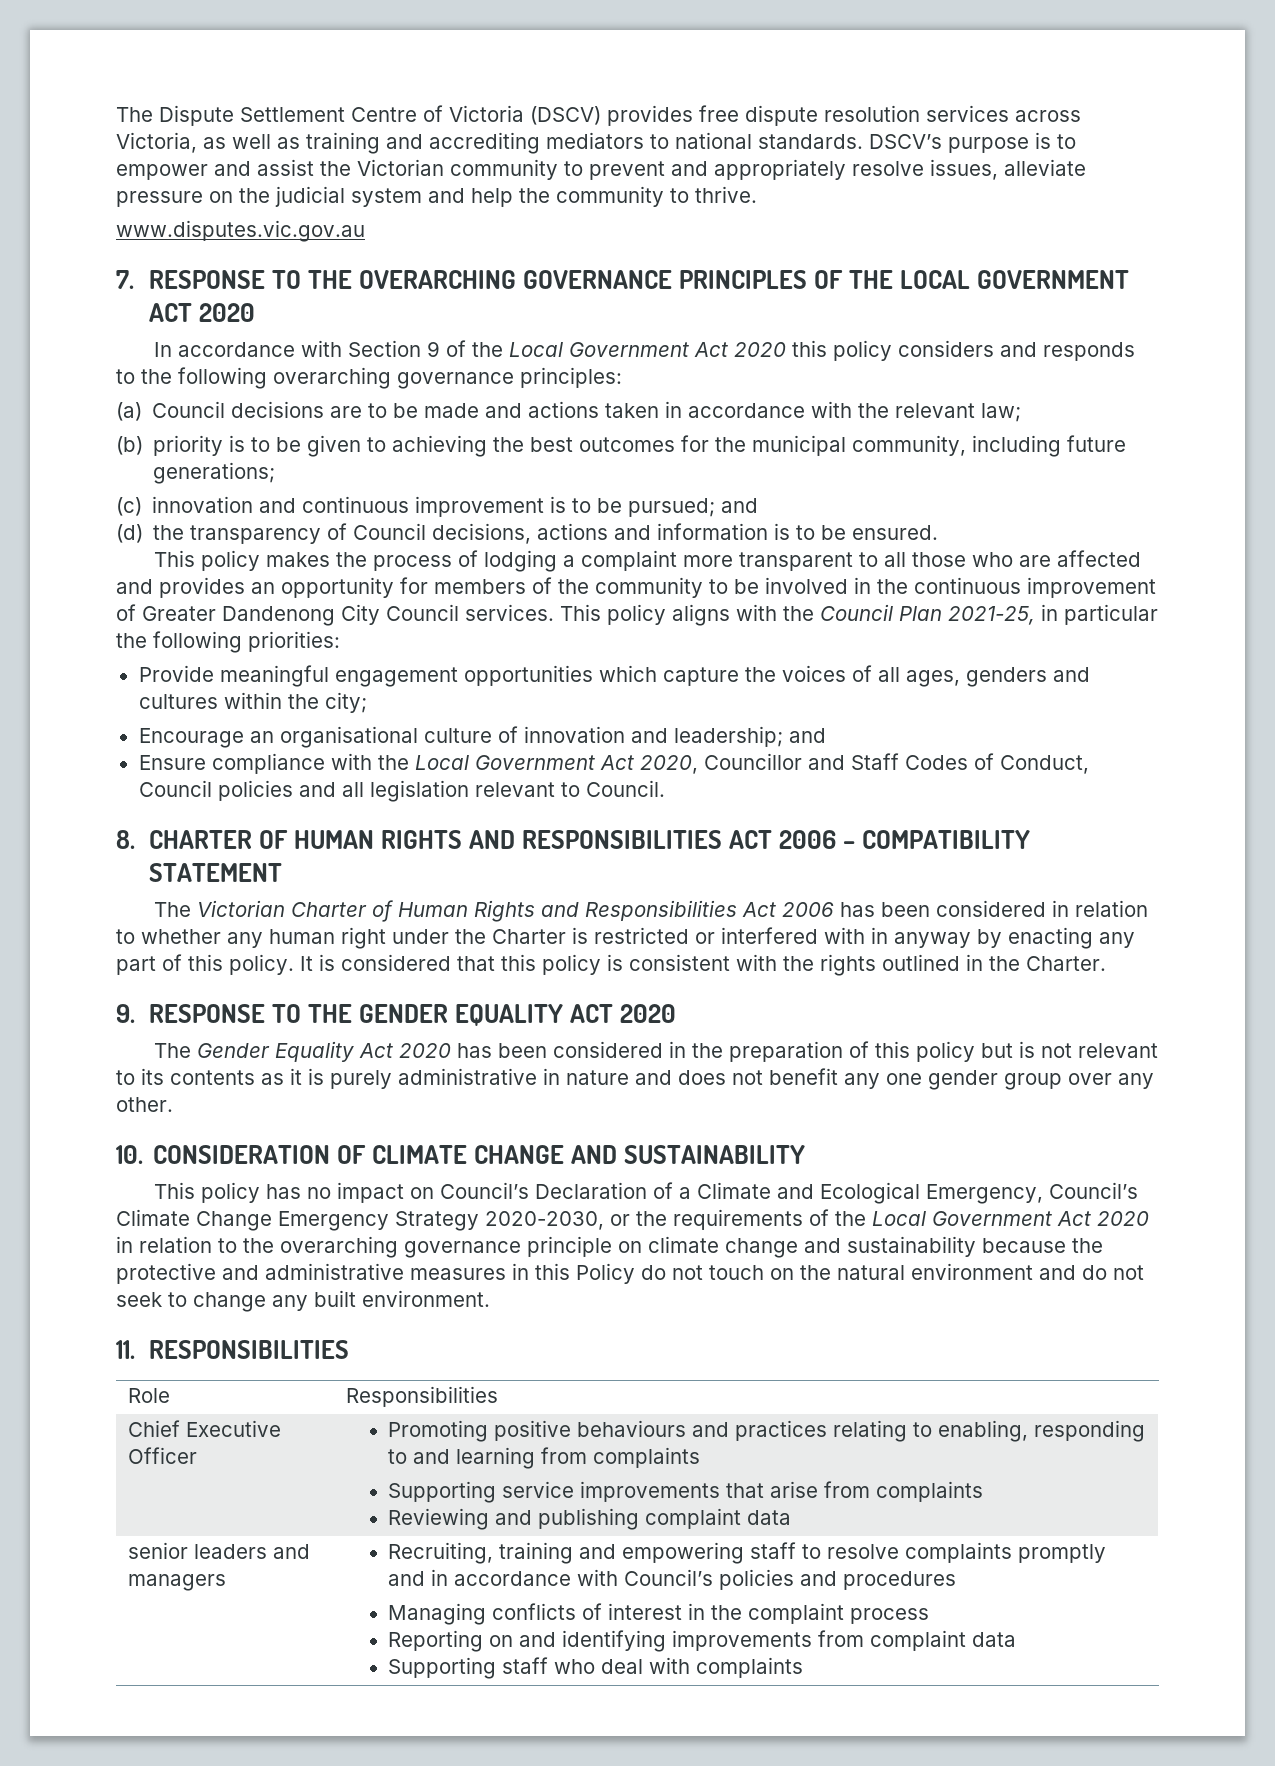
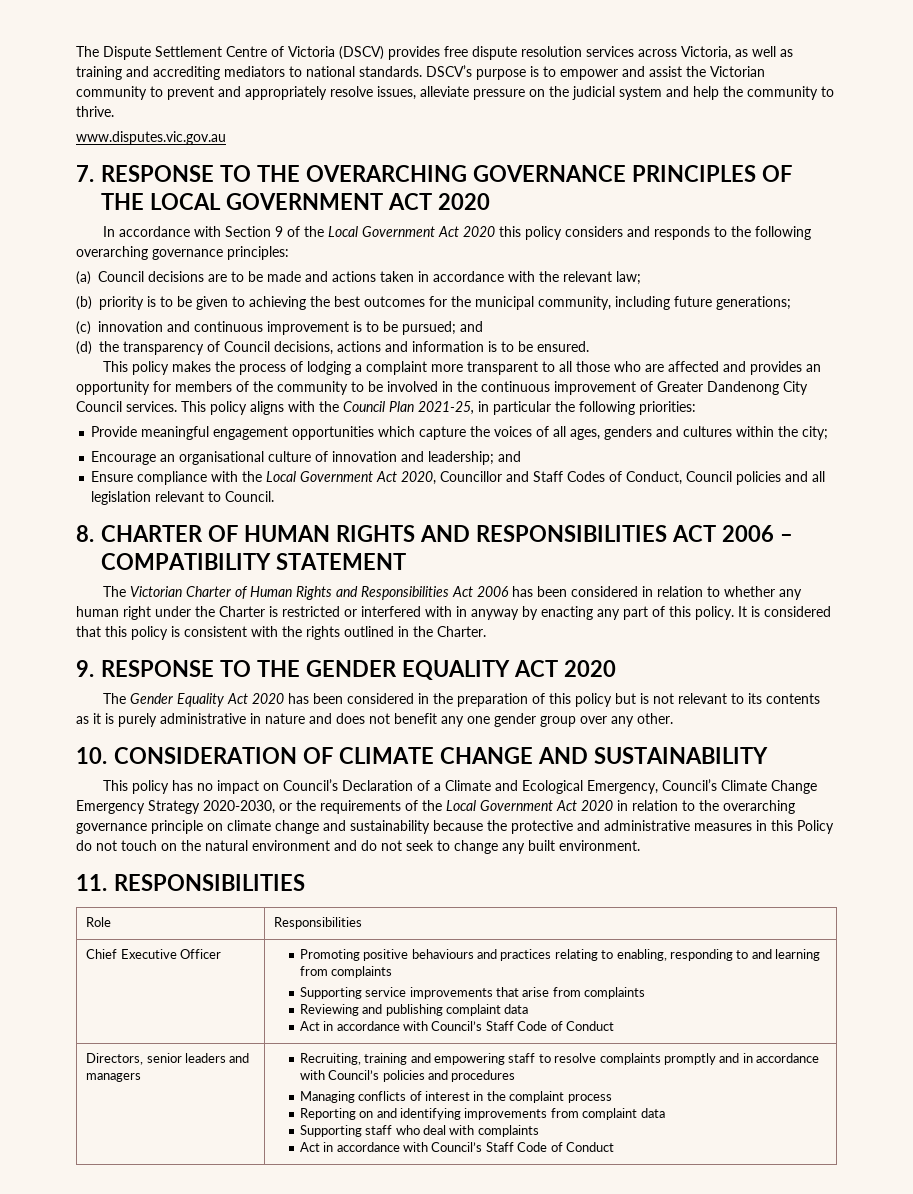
  Chief Executive Officer | Promoting positive behaviours and practices relating to enabling, responding to and learning from complaints
  Supporting service improvements that arise from complaints
  Reviewing and publishing complaint data
- senior leaders and managers
+ Act in accordance with Council’s Staff Code of Conduct
+ Directors, senior leaders and managers
  Supporting staff who deal with complaints
+ Act in accordance with Council’s Staff Code of Conduct

